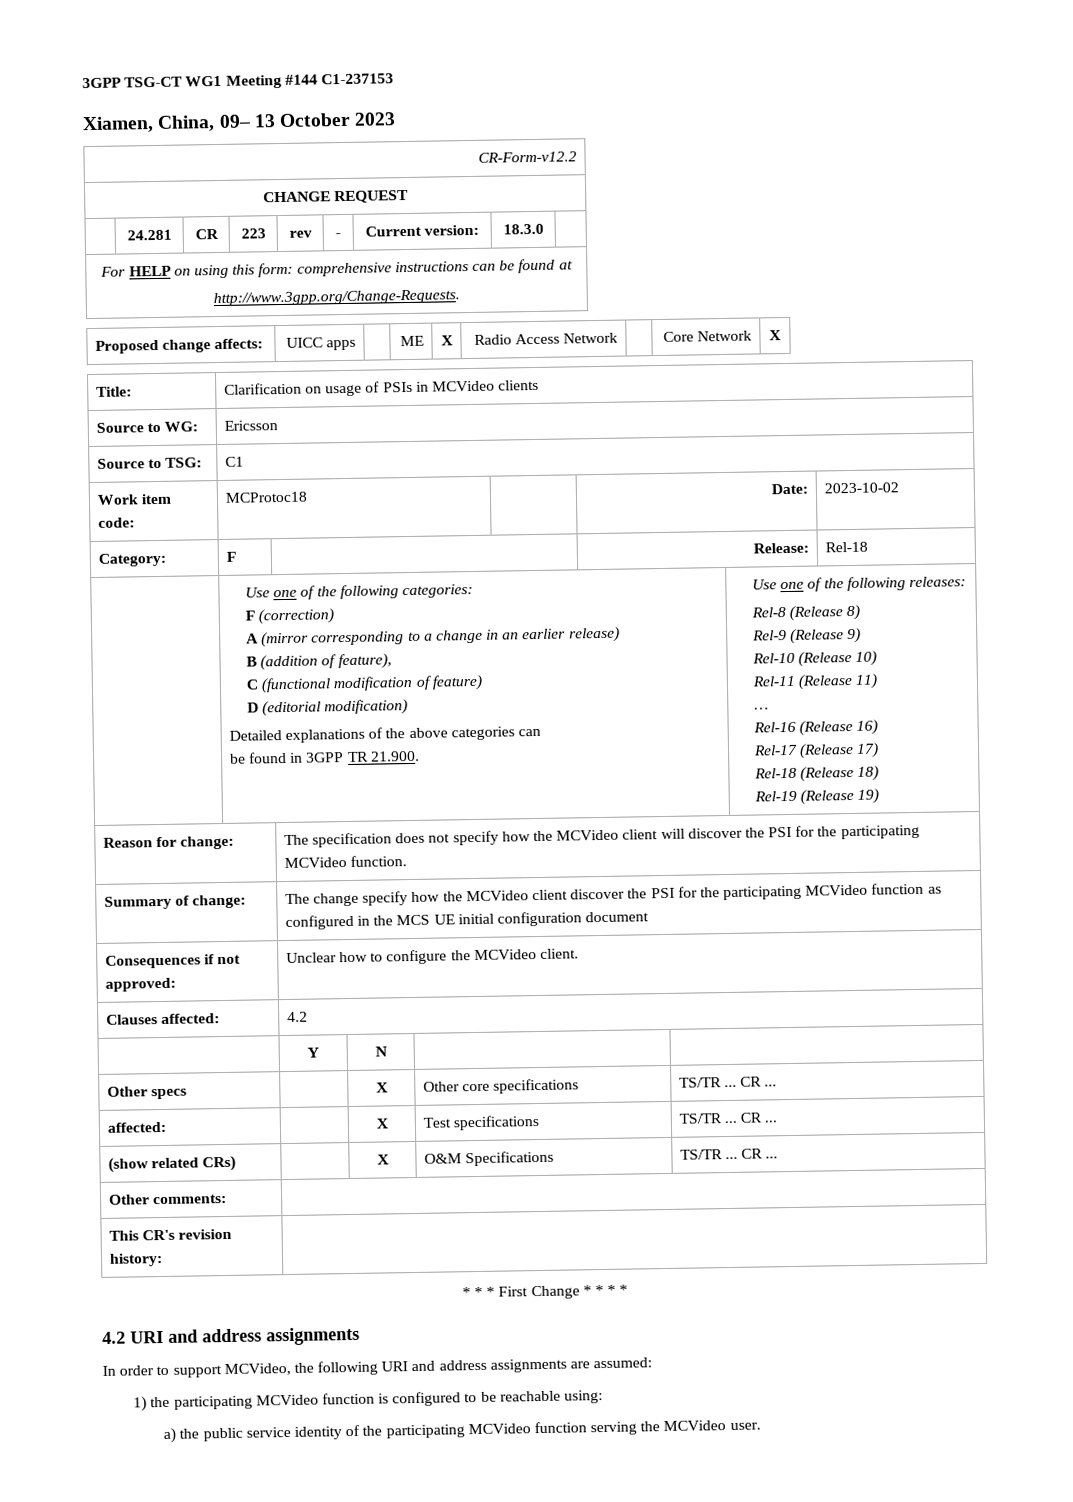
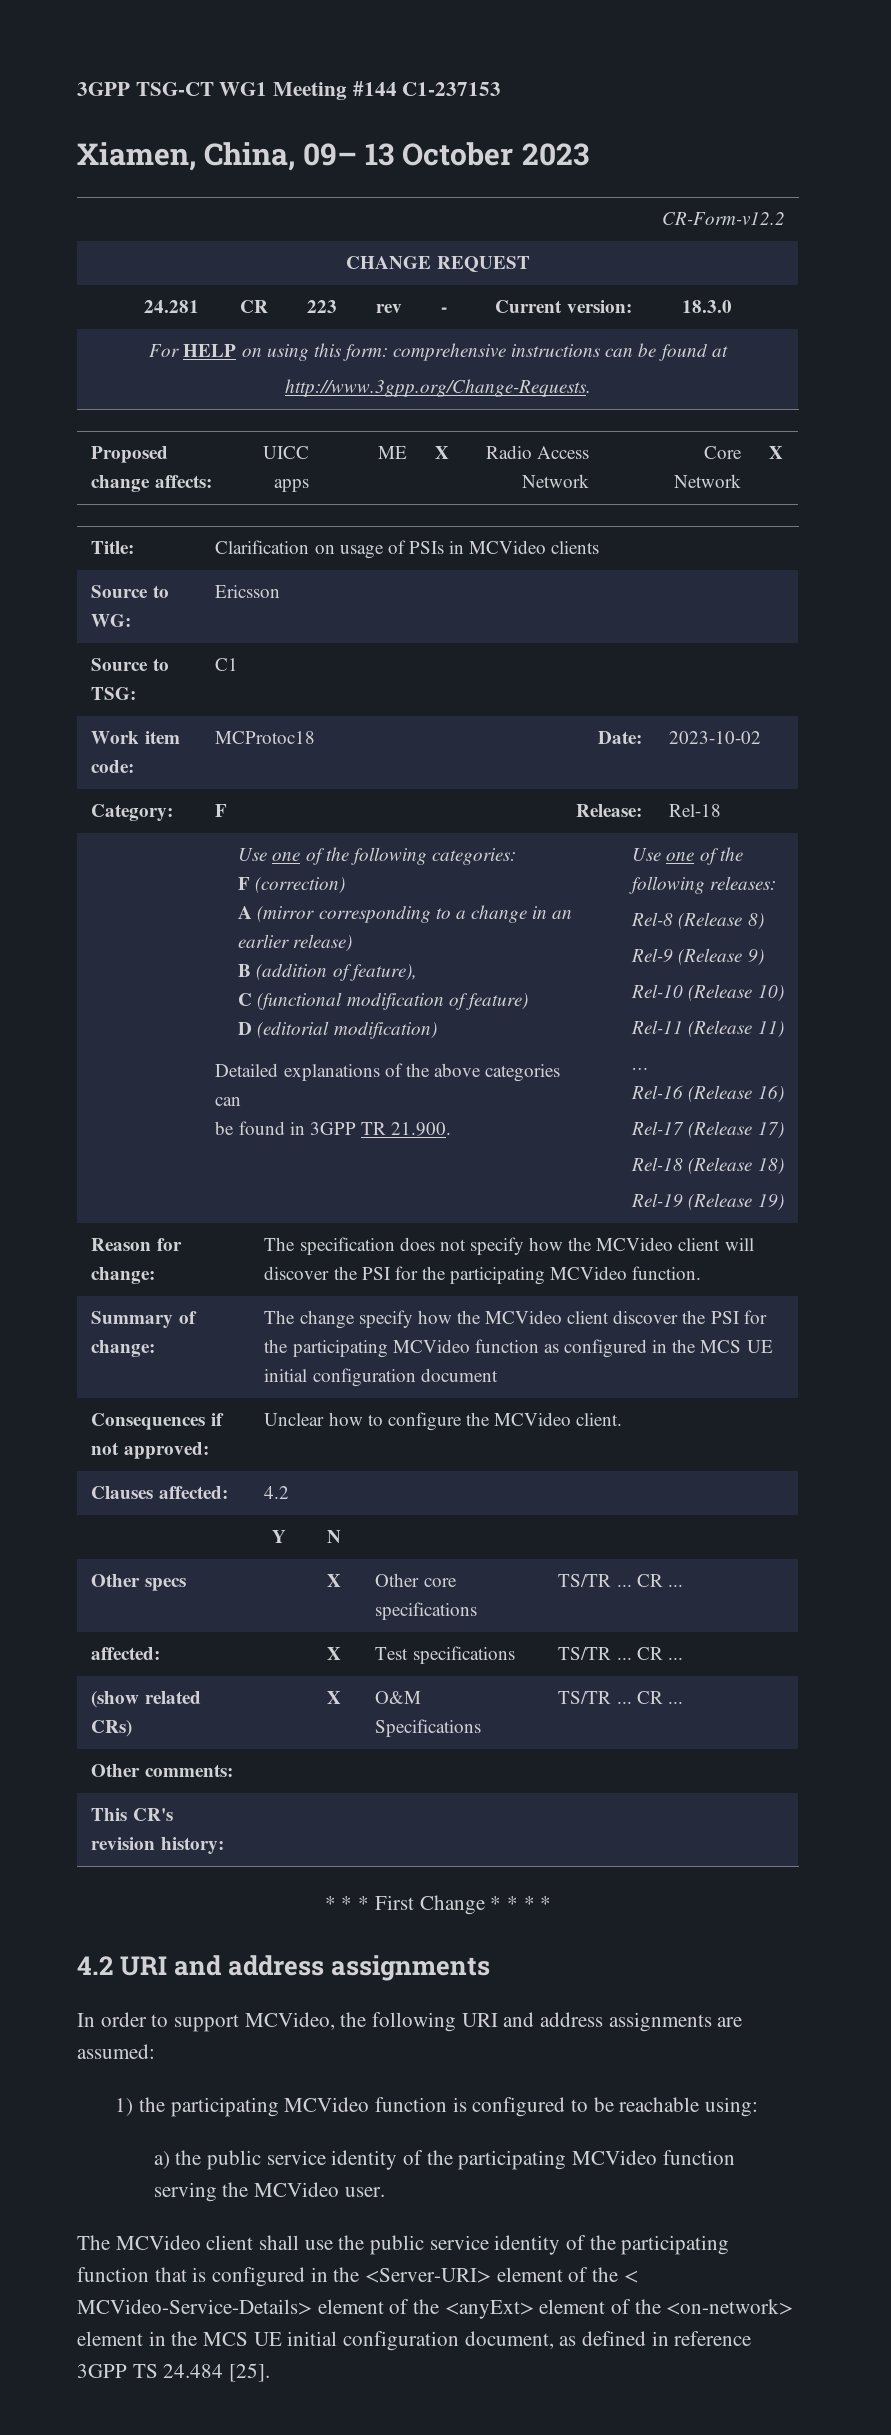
+ The MCVideo client shall use the public service identity of the participating function that is configured in the <Server-URI> element of the < MCVideo-Service-Details> element of the <anyExt> element of the <on-network> element in the MCS UE initial configuration document, as defined in reference 3GPP TS 24.484 [25].

